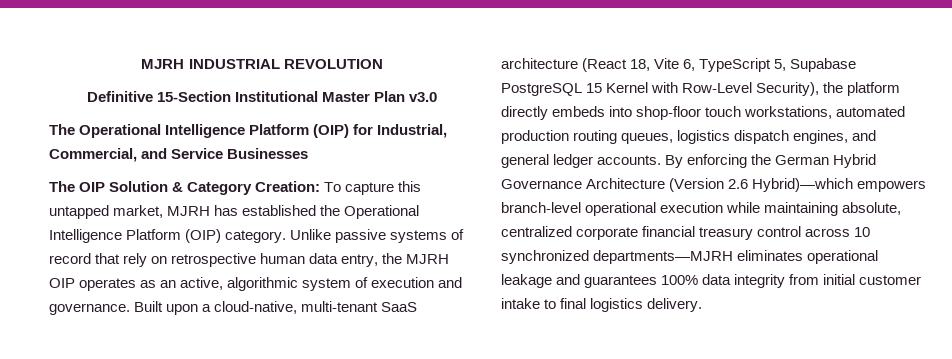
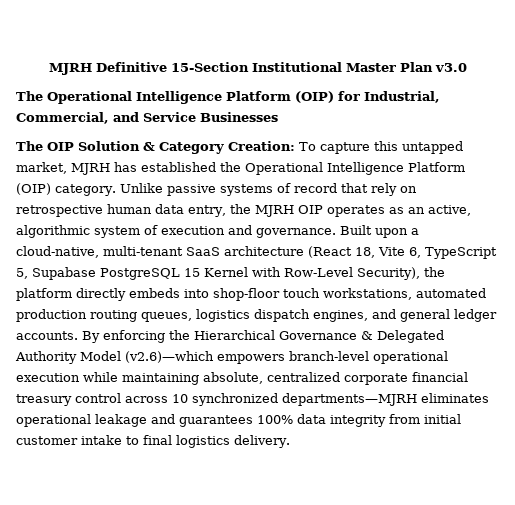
- MJRH INDUSTRIAL REVOLUTION
- Definitive 15-Section Institutional Master Plan v3.0
+ MJRH Definitive 15-Section Institutional Master Plan v3.0
- By enforcing the German Hybrid Governance Architecture (Version 2.6 Hybrid)—which empowers branch-level operational execution while maintaining absolute, centralized corporate financial treasury control across 10 synchronized departments—MJRH eliminates operational leakage and guarantees 100% data integrity from initial customer intake to final logistics delivery.
+ By enforcing the Hierarchical Governance & Delegated Authority Model (v2.6)—which empowers branch-level operational execution while maintaining absolute, centralized corporate financial treasury control across 10 synchronized departments—MJRH eliminates operational leakage and guarantees 100% data integrity from initial customer intake to final logistics delivery.

